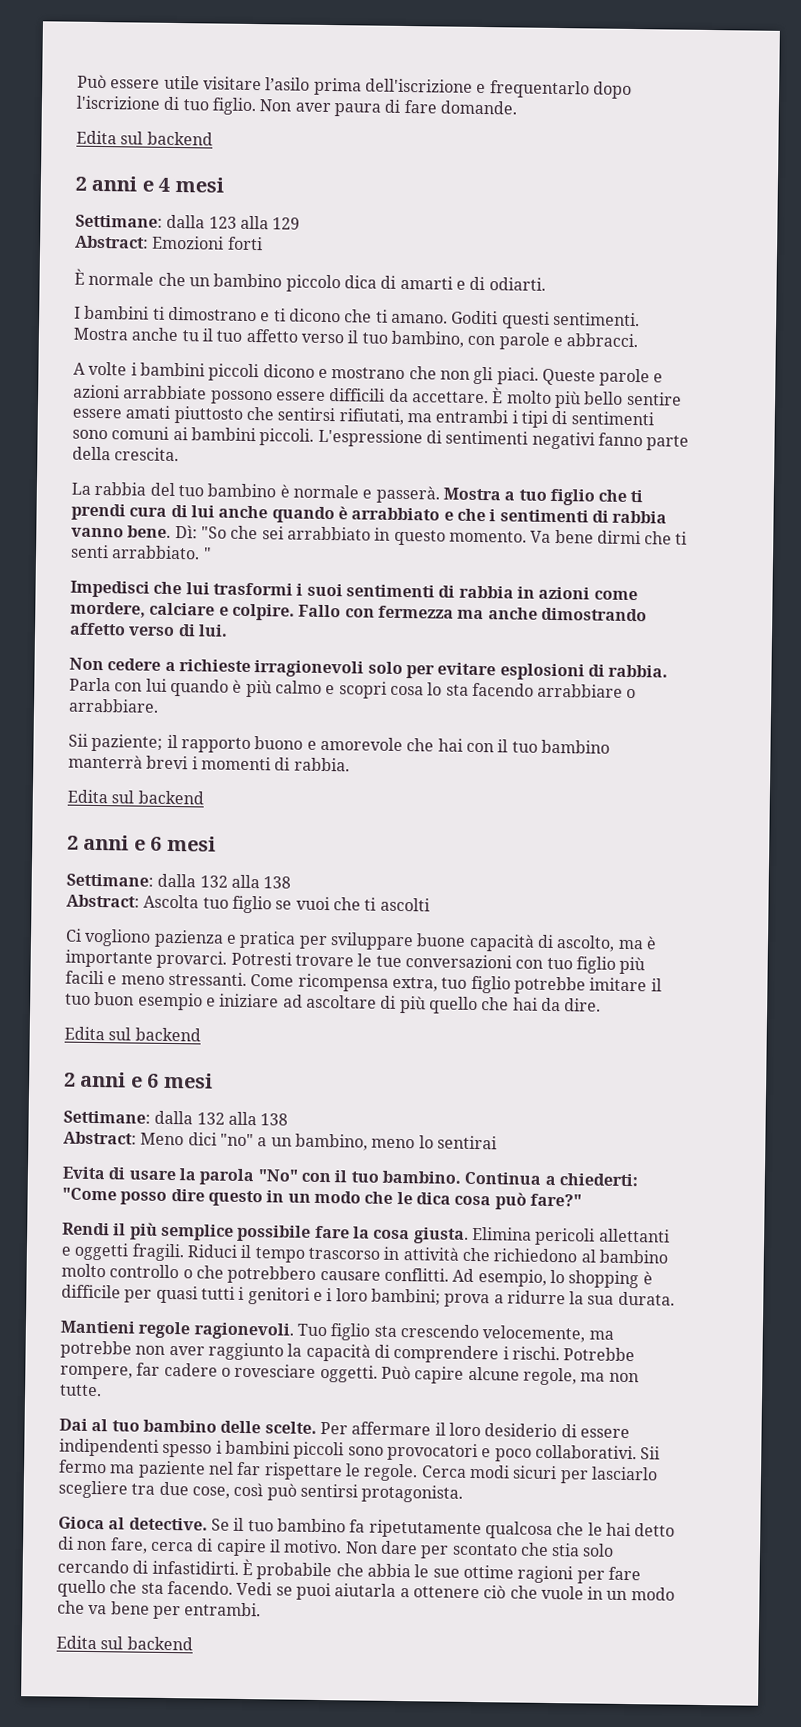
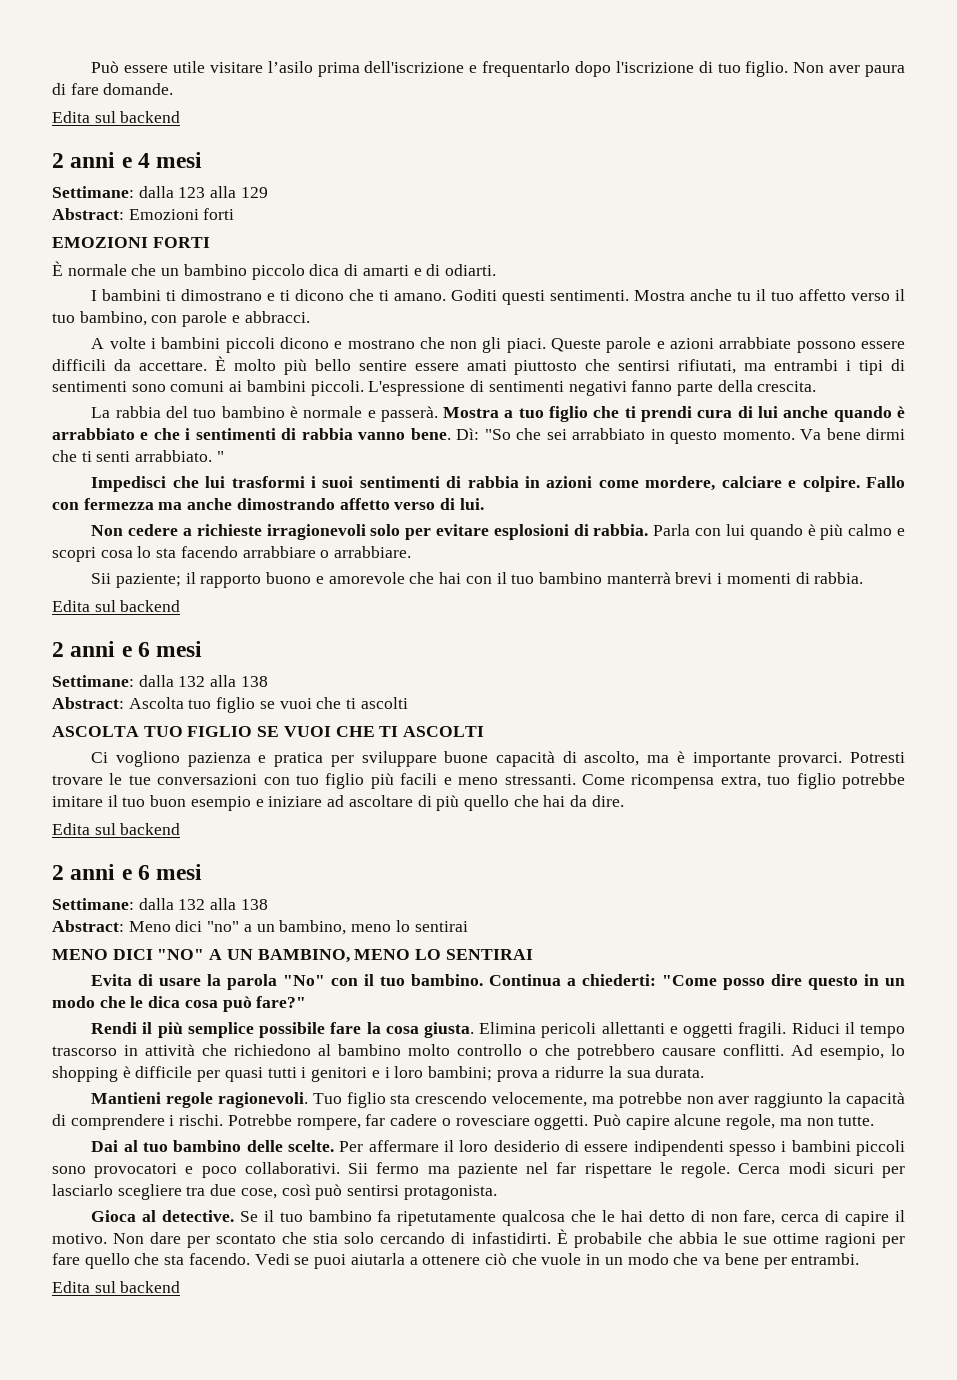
+ EMOZIONI FORTI
+ ASCOLTA TUO FIGLIO SE VUOI CHE TI ASCOLTI
+ MENO DICI "NO" A UN BAMBINO, MENO LO SENTIRAI

